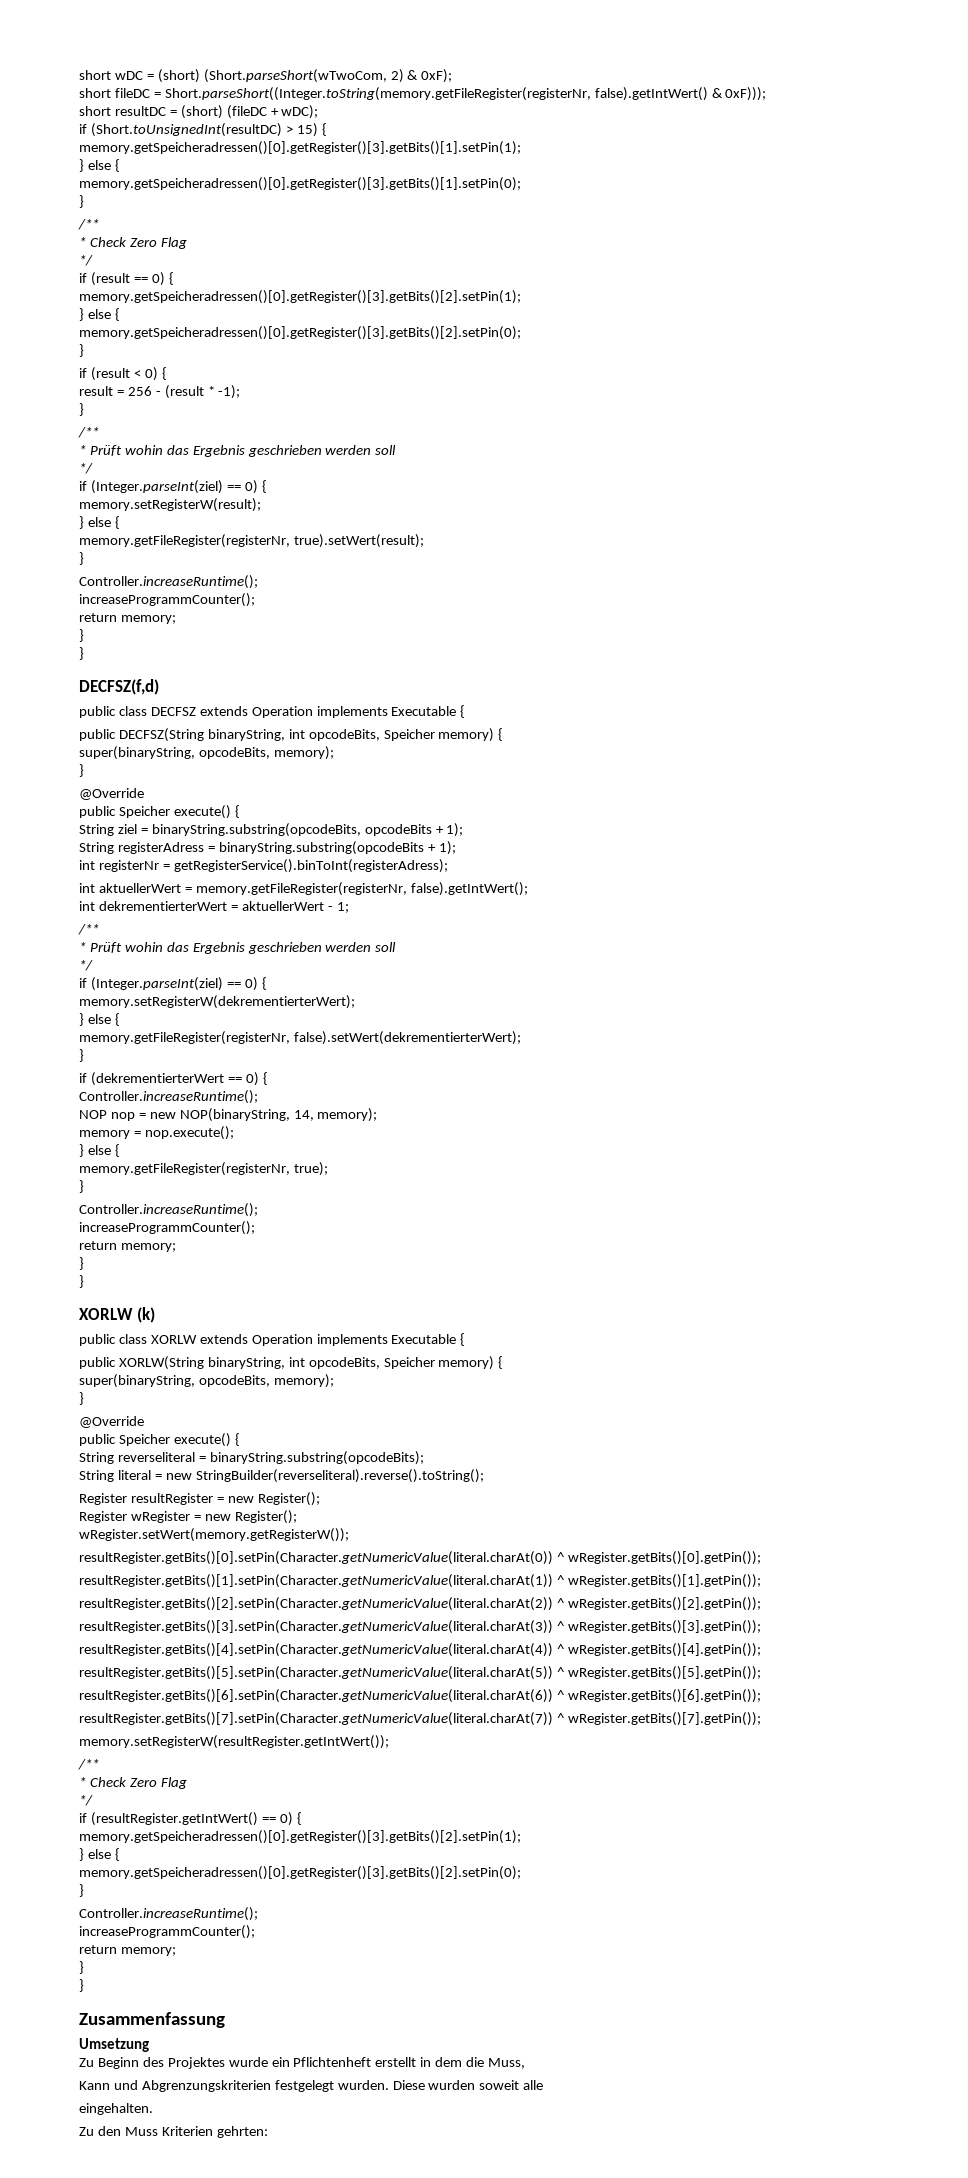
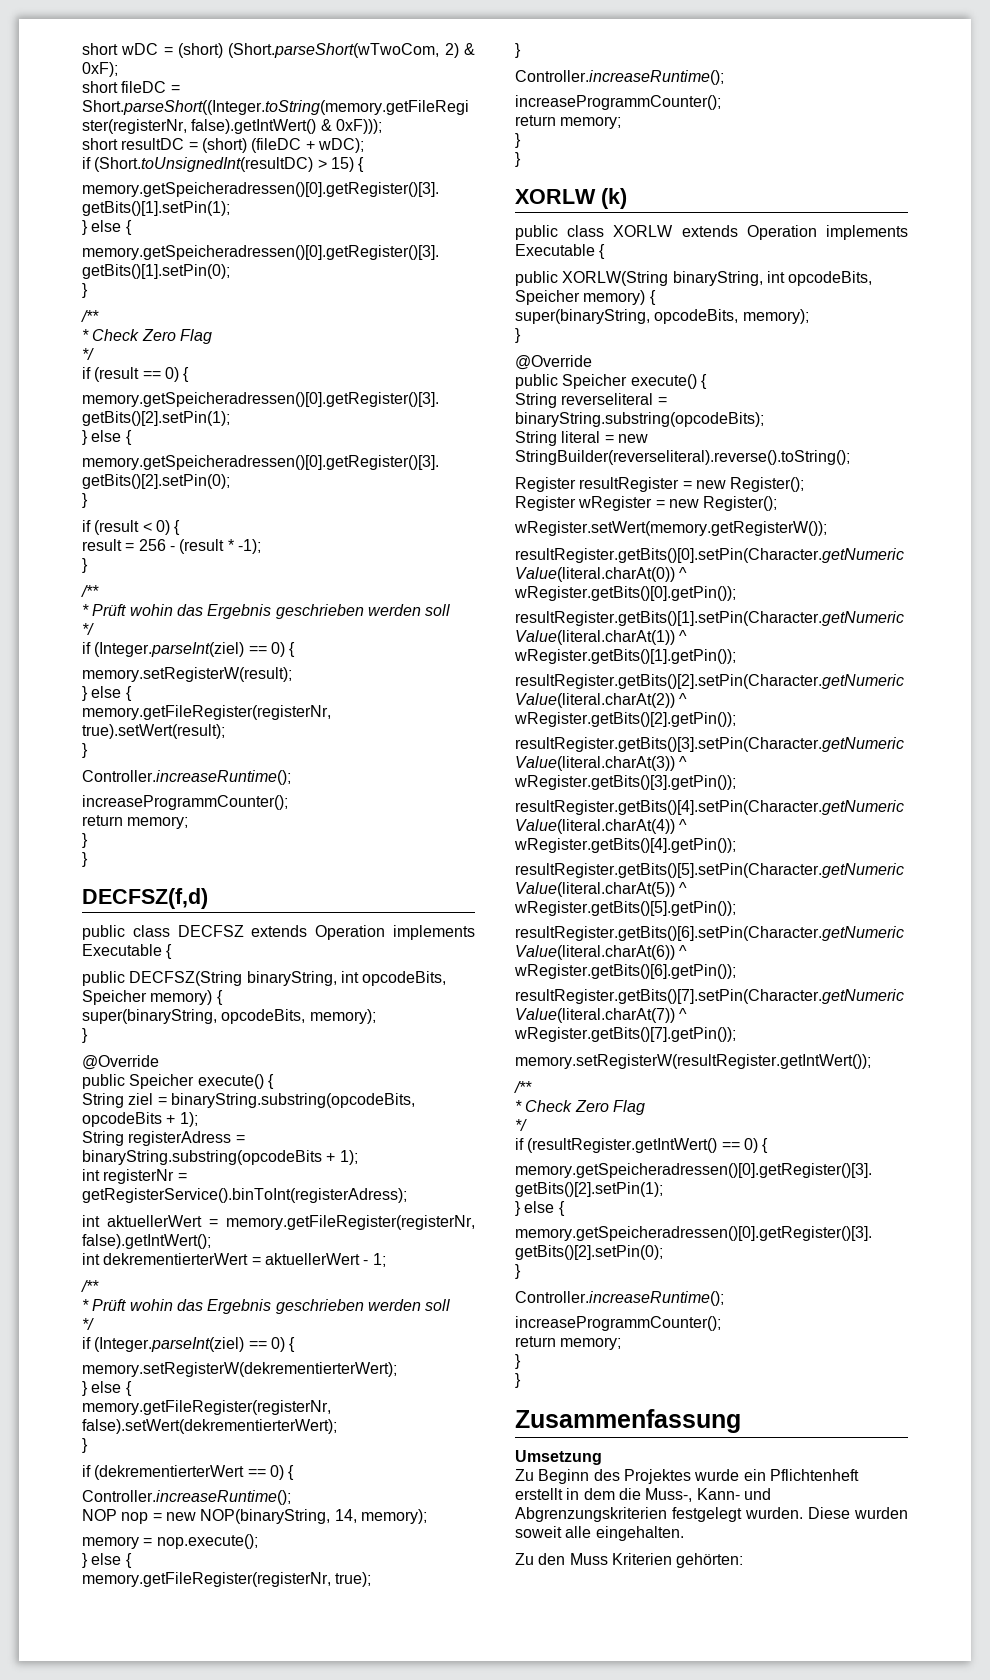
- Zu Beginn des Projektes wurde ein Pflichtenheft erstellt in dem die Muss,
- Kann und Abgrenzungskriterien festgelegt wurden.
+ Zu Beginn des Projektes wurde ein Pflichtenheft erstellt in dem die Muss-, Kann- und Abgrenzungskriterien festgelegt wurden.
- Diese wurden soweit alle
- eingehalten.
+ Diese wurden soweit alle eingehalten.
- Zu den Muss Kriterien gehrten:
+ Zu den Muss Kriterien gehörten:

